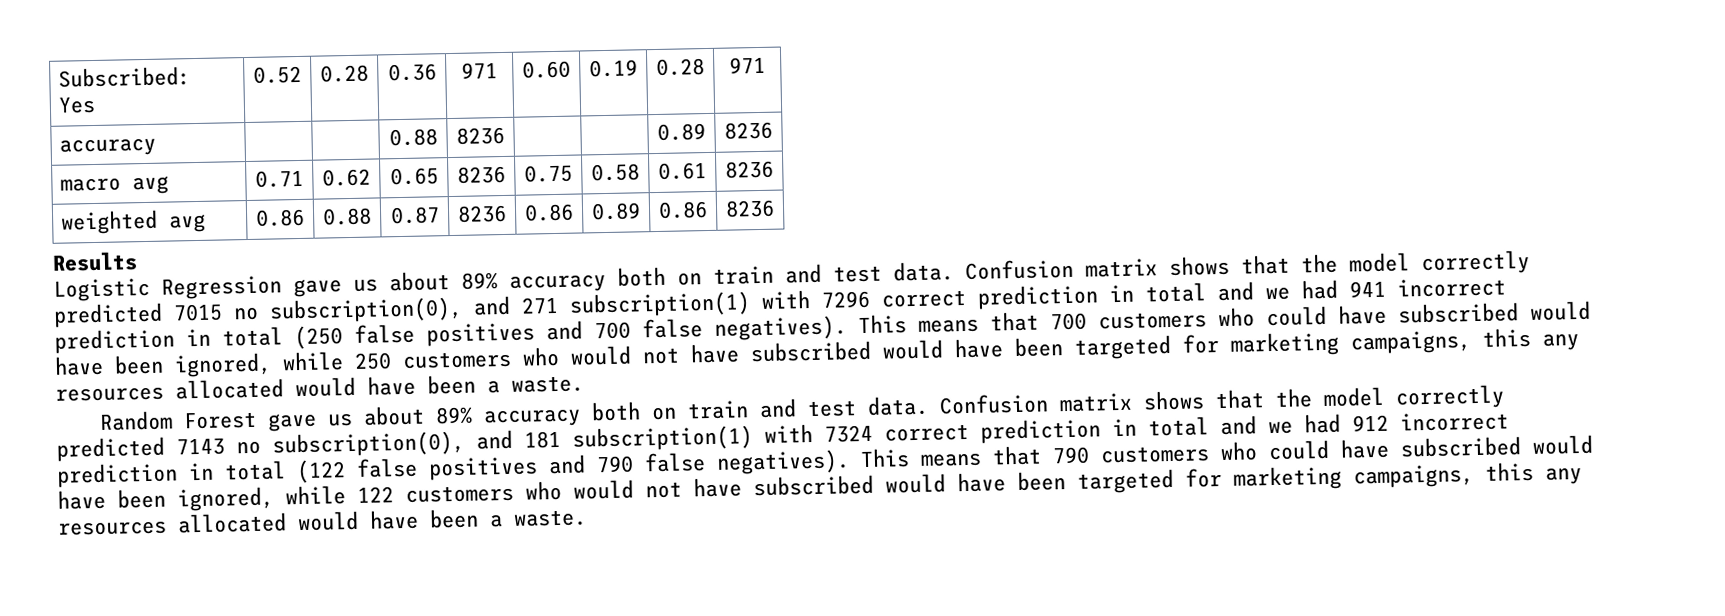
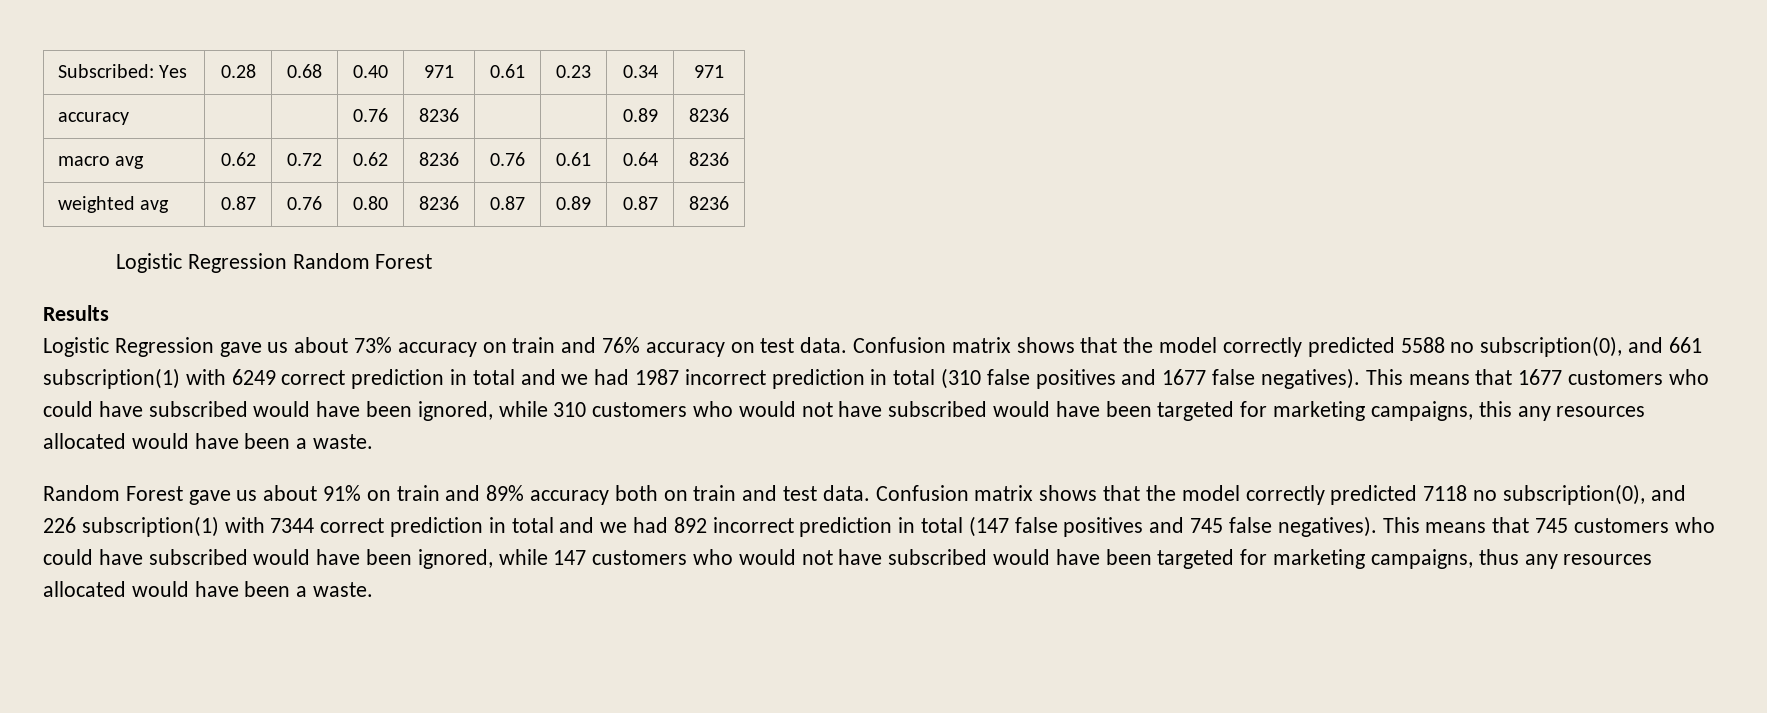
- Subscribed: Yes | 0.52 | 0.28 | 0.36 | 971 | 0.60 | 0.19 | 0.28 | 971
+ Subscribed: Yes | 0.28 | 0.68 | 0.40 | 971 | 0.61 | 0.23 | 0.34 | 971
- accuracy | | | 0.88 | 8236 | | | 0.89 | 8236
+ accuracy | | | 0.76 | 8236 | | | 0.89 | 8236
- macro avg | 0.71 | 0.62 | 0.65 | 8236 | 0.75 | 0.58 | 0.61 | 8236
+ macro avg | 0.62 | 0.72 | 0.62 | 8236 | 0.76 | 0.61 | 0.64 | 8236
- weighted avg | 0.86 | 0.88 | 0.87 | 8236 | 0.86 | 0.89 | 0.86 | 8236
+ weighted avg | 0.87 | 0.76 | 0.80 | 8236 | 0.87 | 0.89 | 0.87 | 8236
+ Logistic Regression Random Forest
- Logistic Regression gave us about 89% accuracy both on train and test data.
+ Logistic Regression gave us about 73% accuracy on train and 76% accuracy on test data.
- Confusion matrix shows that the model correctly predicted 7015 no subscription(0), and 271 subscription(1) with 7296 correct prediction in total and we had 941 incorrect prediction in total (250 false positives and 700 false negatives). This means that 700 customers who could have subscribed would have been ignored, while 250 customers who would not have subscribed would have been targeted for marketing campaigns, this any resources allocated would have been a waste.
+ Confusion matrix shows that the model correctly predicted 5588 no subscription(0), and 661 subscription(1) with 6249 correct prediction in total and we had 1987 incorrect prediction in total (310 false positives and 1677 false negatives). This means that 1677 customers who could have subscribed would have been ignored, while 310 customers who would not have subscribed would have been targeted for marketing campaigns, this any resources allocated would have been a waste.
- Random Forest gave us about 89% accuracy both on train and test data.
+ Random Forest gave us about 91% on train and 89% accuracy both on train and test data.
- Confusion matrix shows that the model correctly predicted 7143 no subscription(0), and 181 subscription(1) with 7324 correct prediction in total and we had 912 incorrect prediction in total (122 false positives and 790 false negatives). This means that 790 customers who could have subscribed would have been ignored, while 122 customers who would not have subscribed would have been targeted for marketing campaigns, this any resources allocated would have been a waste.
+ Confusion matrix shows that the model correctly predicted 7118 no subscription(0), and 226 subscription(1) with 7344 correct prediction in total and we had 892 incorrect prediction in total (147 false positives and 745 false negatives). This means that 745 customers who could have subscribed would have been ignored, while 147 customers who would not have subscribed would have been targeted for marketing campaigns, thus any resources allocated would have been a waste.

